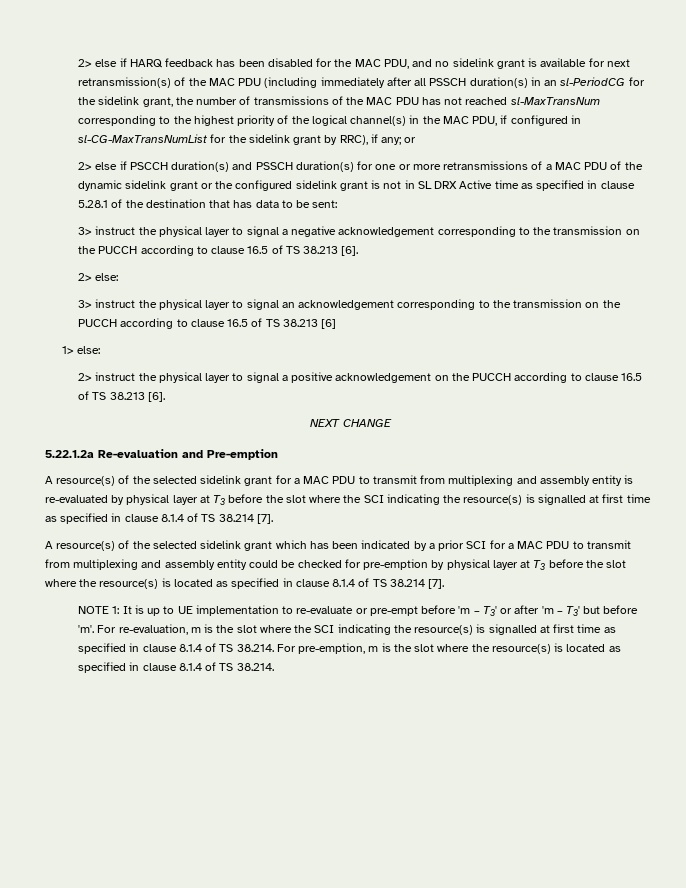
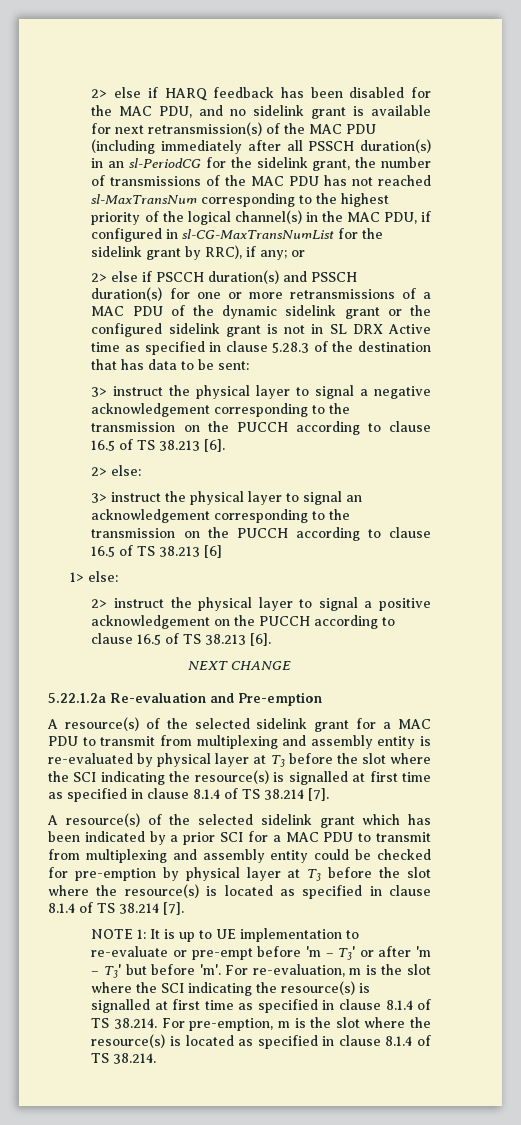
- 2> else if PSCCH duration(s) and PSSCH duration(s) for one or more retransmissions of a MAC PDU of the dynamic sidelink grant or the configured sidelink grant is not in SL DRX Active time as specified in clause 5.28.1 of the destination that has data to be sent:
+ 2> else if PSCCH duration(s) and PSSCH duration(s) for one or more retransmissions of a MAC PDU of the dynamic sidelink grant or the configured sidelink grant is not in SL DRX Active time as specified in clause 5.28.3 of the destination that has data to be sent:

